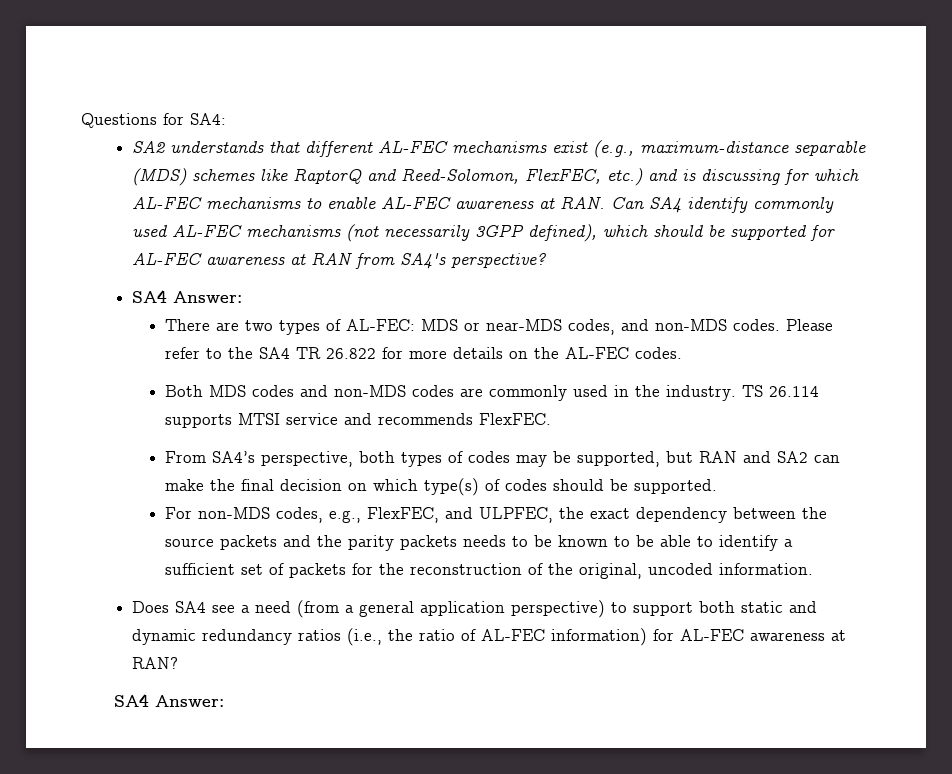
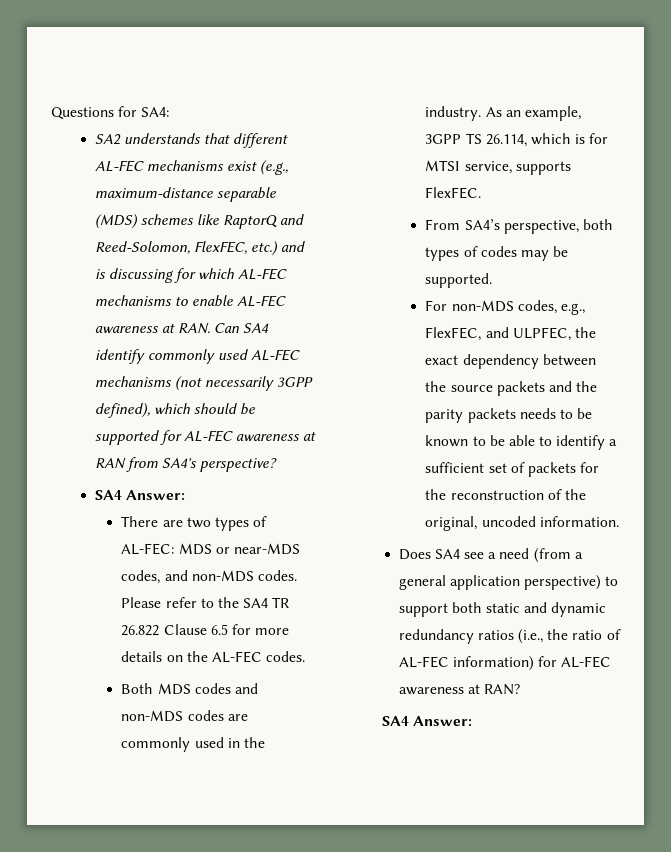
- Please refer to the SA4 TR 26.822 for more details on the AL-FEC codes.
+ Please refer to the SA4 TR 26.822 Clause 6.5 for more details on the AL-FEC codes.
- TS 26.114 supports MTSI service and recommends FlexFEC.
+ As an example, 3GPP TS 26.114, which is for MTSI service, supports FlexFEC.
- From SA4’s perspective, both types of codes may be supported, but RAN and SA2 can make the final decision on which type(s) of codes should be supported.
+ From SA4’s perspective, both types of codes may be supported.

